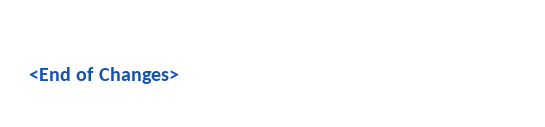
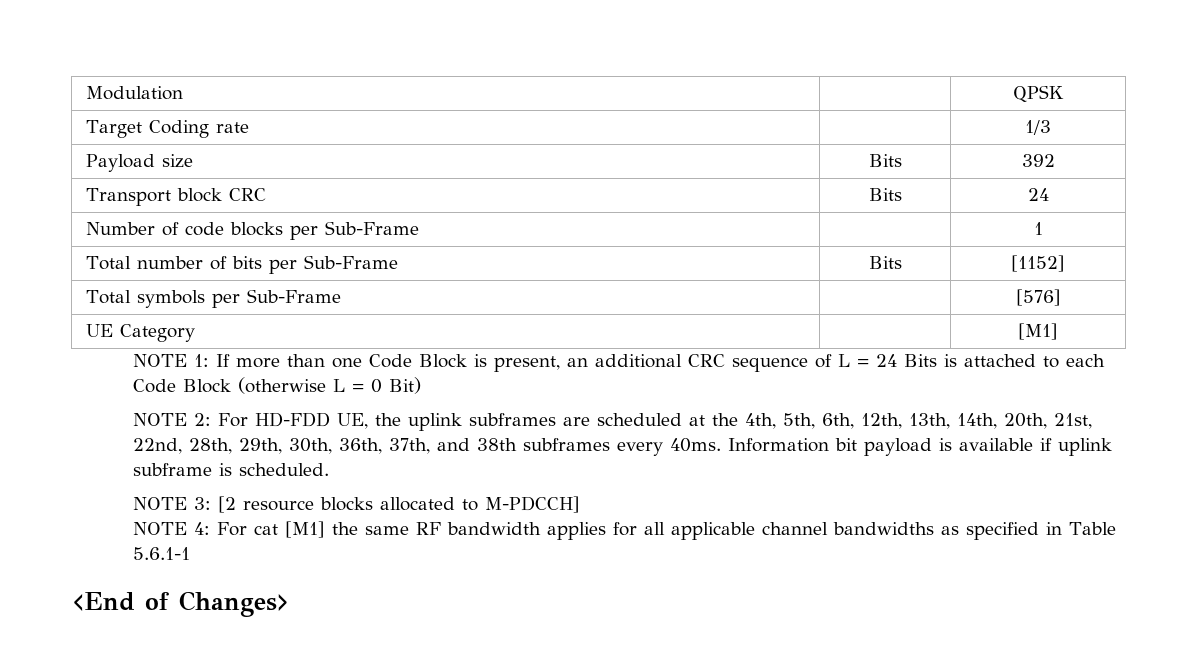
+ Modulation | | QPSK
+ Target Coding rate | | 1/3
+ Payload size | Bits | 392
+ Transport block CRC | Bits | 24
+ Number of code blocks per Sub-Frame | | 1
+ Total number of bits per Sub-Frame | Bits | [1152]
+ Total symbols per Sub-Frame | | [576]
+ UE Category | | [M1]
+ NOTE 1: If more than one Code Block is present, an additional CRC sequence of L = 24 Bits is attached to each Code Block (otherwise L = 0 Bit)
+ NOTE 2: For HD-FDD UE, the uplink subframes are scheduled at the 4th, 5th, 6th, 12th, 13th, 14th, 20th, 21st, 22nd, 28th, 29th, 30th, 36th, 37th, and 38th subframes every 40ms. Information bit payload is available if uplink subframe is scheduled.
+ NOTE 3: [2 resource blocks allocated to M-PDCCH]
+ NOTE 4: For cat [M1] the same RF bandwidth applies for all applicable channel bandwidths as specified in Table 5.6.1-1

